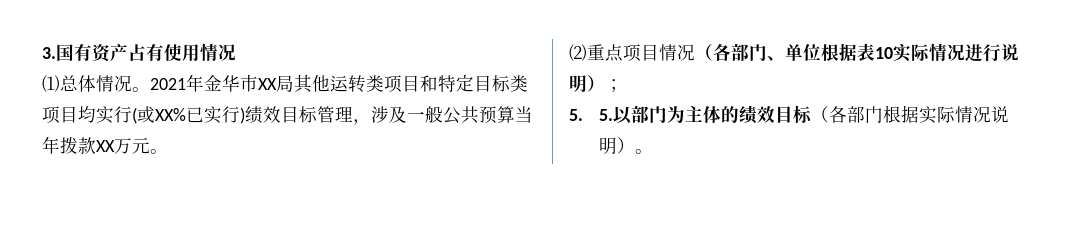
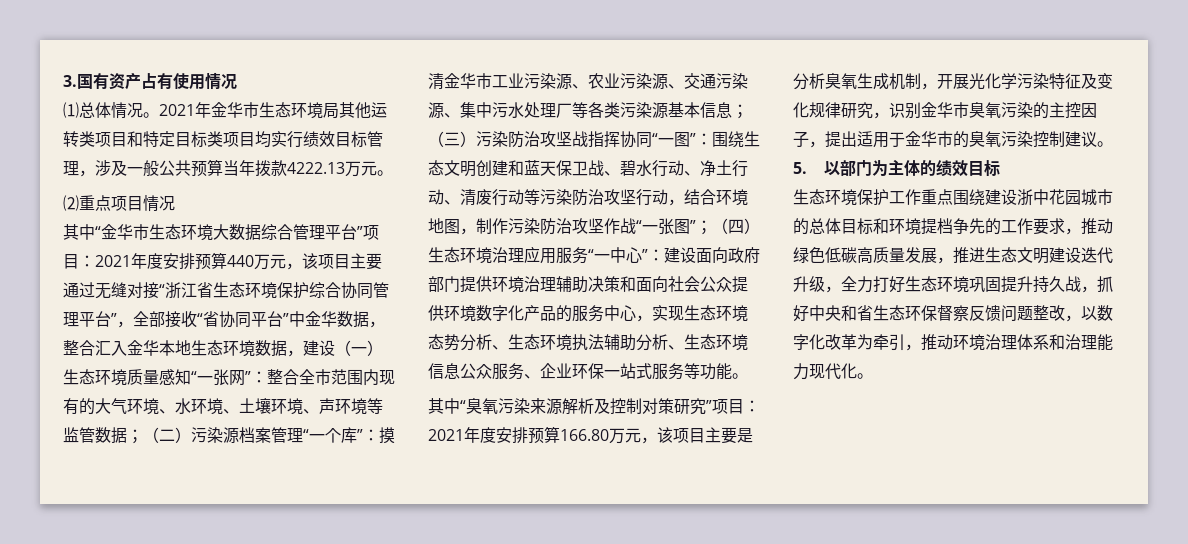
- 2021年金华市XX局其他运转类项目和特定目标类项目均实行(或XX%已实行)绩效目标管理，涉及一般公共预算当年拨款XX万元。
+ 2021年金华市生态环境局其他运转类项目和特定目标类项目均实行绩效目标管理，涉及一般公共预算当年拨款4222.13万元。
- ⑵重点项目情况（各部门、单位根据表10实际情况进行说明）；
- 5. 5.以部门为主体的绩效目标（各部门根据实际情况说明）。
+ ⑵重点项目情况
+ 其中“金华市生态环境大数据综合管理平台”项目：2021年度安排预算440万元，该项目主要通过无缝对接“浙江省生态环境保护综合协同管理平台”，全部接收“省协同平台”中金华数据，整合汇入金华本地生态环境数据，建设（一）生态环境质量感知“一张网”：整合全市范围内现有的大气环境、水环境、土壤环境、声环境等监管数据；（二）污染源档案管理“一个库”：摸清金华市工业污染源、农业污染源、交通污染源、集中污水处理厂等各类污染源基本信息；（三）污染防治攻坚战指挥协同“一图”：围绕生态文明创建和蓝天保卫战、碧水行动、净土行动、清废行动等污染防治攻坚行动，结合环境地图，制作污染防治攻坚作战“一张图”；（四）生态环境治理应用服务“一中心”：建设面向政府部门提供环境治理辅助决策和面向社会公众提供环境数字化产品的服务中心，实现生态环境态势分析、生态环境执法辅助分析、生态环境信息公众服务、企业环保一站式服务等功能。
+ 其中“臭氧污染来源解析及控制对策研究”项目：2021年度安排预算166.80万元，该项目主要是分析臭氧生成机制，开展光化学污染特征及变化规律研究，识别金华市臭氧污染的主控因子，提出适用于金华市的臭氧污染控制建议。
+ 5.以部门为主体的绩效目标
+ 生态环境保护工作重点围绕建设浙中花园城市的总体目标和环境提档争先的工作要求，推动绿色低碳高质量发展，推进生态文明建设迭代升级，全力打好生态环境巩固提升持久战，抓好中央和省生态环保督察反馈问题整改，以数字化改革为牵引，推动环境治理体系和治理能力现代化。

